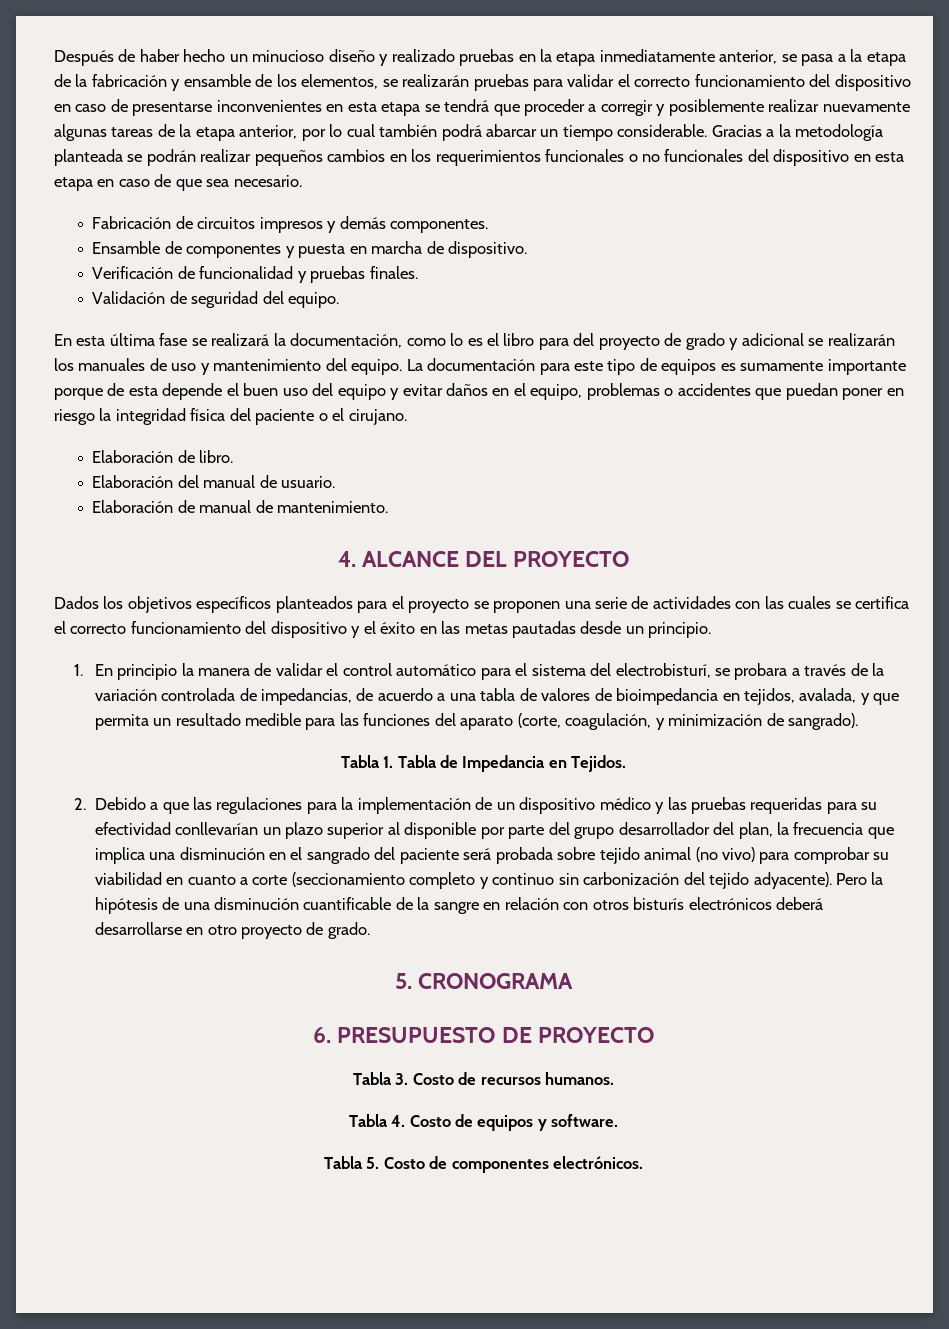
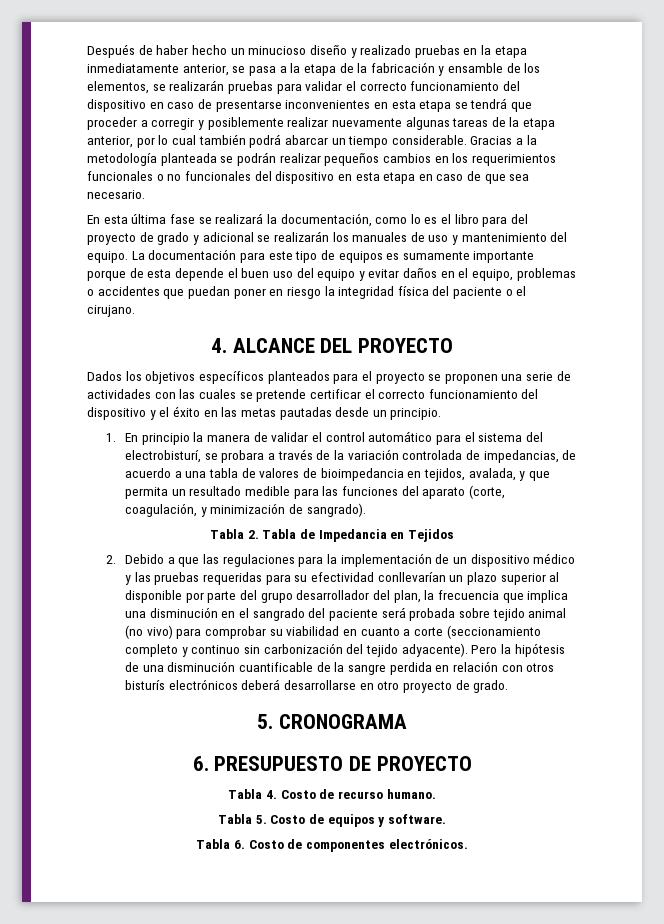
- Fabricación de circuitos impresos y demás componentes.
- Ensamble de componentes y puesta en marcha de dispositivo.
- Verificación de funcionalidad y pruebas finales.
- Validación de seguridad del equipo.
- Elaboración de libro.
- Elaboración del manual de usuario.
- Elaboración de manual de mantenimiento.
- Dados los objetivos específicos planteados para el proyecto se proponen una serie de actividades con las cuales se certifica el correcto funcionamiento del dispositivo y el éxito en las metas pautadas desde un principio.
+ Dados los objetivos específicos planteados para el proyecto se proponen una serie de actividades con las cuales se pretende certificar el correcto funcionamiento del dispositivo y el éxito en las metas pautadas desde un principio.
- Tabla 1. Tabla de Impedancia en Tejidos.
+ Tabla 2. Tabla de Impedancia en Tejidos
- Pero la hipótesis de una disminución cuantificable de la sangre en relación con otros bisturís electrónicos deberá desarrollarse en otro proyecto de grado.
+ Pero la hipótesis de una disminución cuantificable de la sangre perdida en relación con otros bisturís electrónicos deberá desarrollarse en otro proyecto de grado.
- Tabla 3. Costo de recursos humanos.
- Tabla 4. Costo de equipos y software.
+ Tabla 4. Costo de recurso humano.
+ Tabla 5. Costo de equipos y software.
- Tabla 5. Costo de componentes electrónicos.
+ Tabla 6. Costo de componentes electrónicos.

